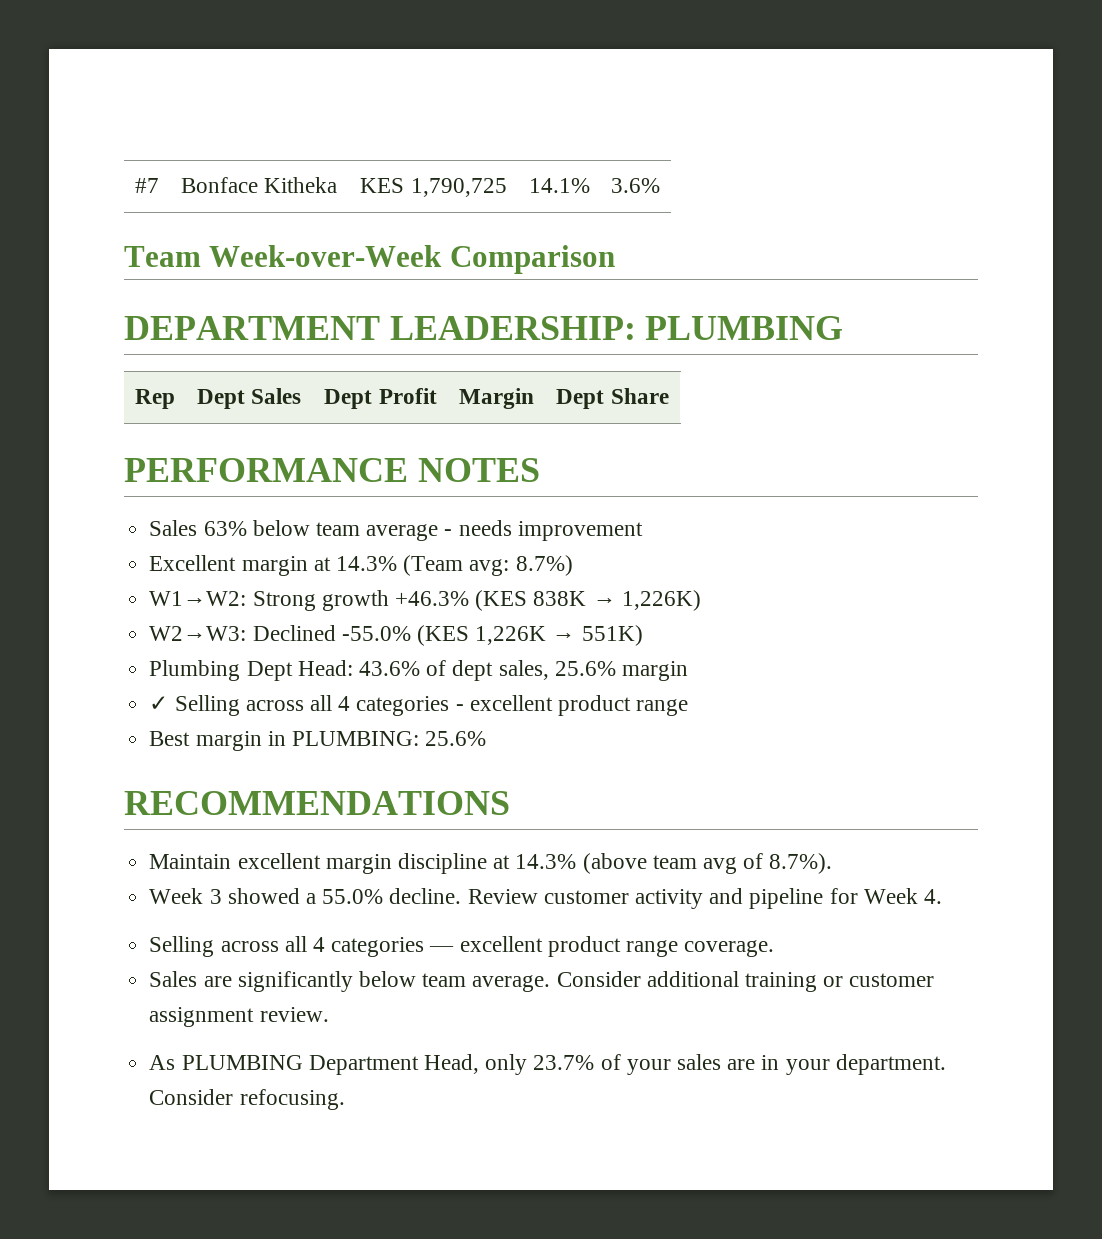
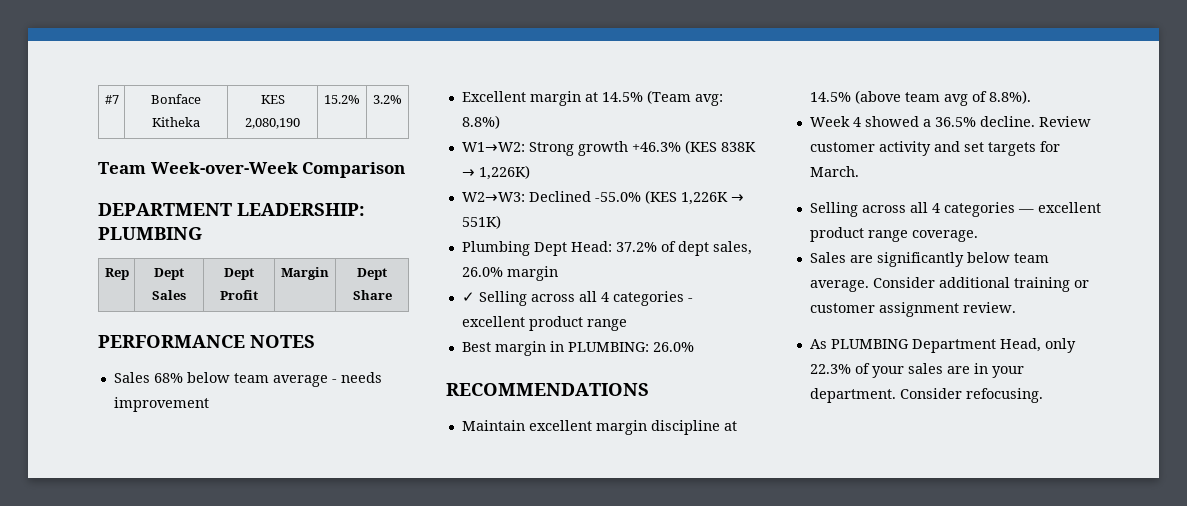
- #7 | Bonface Kitheka | KES 1,790,725 | 14.1% | 3.6%
+ #7 | Bonface Kitheka | KES 2,080,190 | 15.2% | 3.2%
- Sales 63% below team average - needs improvement
+ Sales 68% below team average - needs improvement
- Excellent margin at 14.3% (Team avg: 8.7%)
+ Excellent margin at 14.5% (Team avg: 8.8%)
- Plumbing Dept Head: 43.6% of dept sales, 25.6% margin
+ Plumbing Dept Head: 37.2% of dept sales, 26.0% margin
- Best margin in PLUMBING: 25.6%
+ Best margin in PLUMBING: 26.0%
- Maintain excellent margin discipline at 14.3% (above team avg of 8.7%).
- Week 3 showed a 55.0% decline.
+ Maintain excellent margin discipline at 14.5% (above team avg of 8.8%).
+ Week 4 showed a 36.5% decline.
- Review customer activity and pipeline for Week 4.
+ Review customer activity and set targets for March.
- As PLUMBING Department Head, only 23.7% of your sales are in your department.
+ As PLUMBING Department Head, only 22.3% of your sales are in your department.

